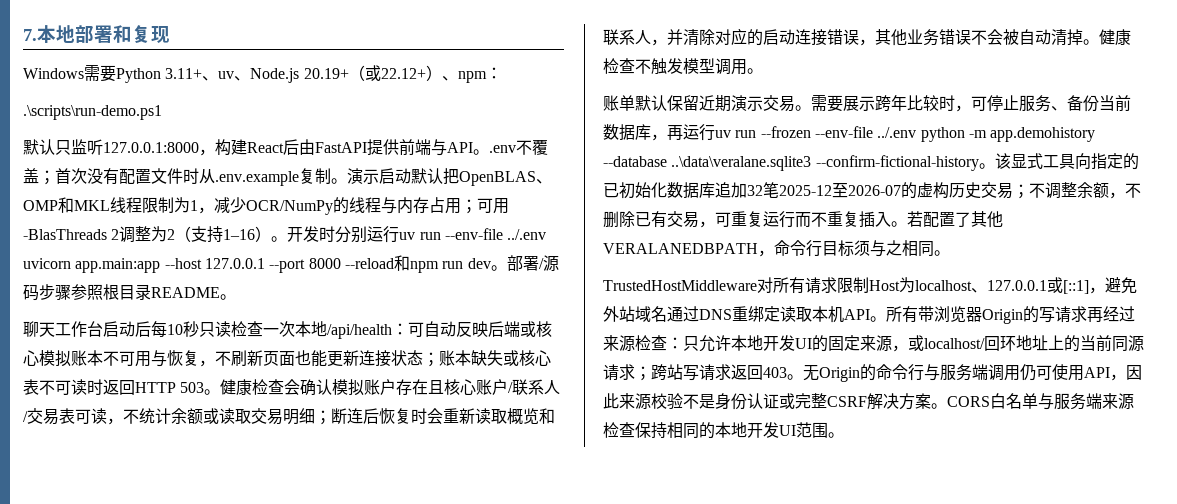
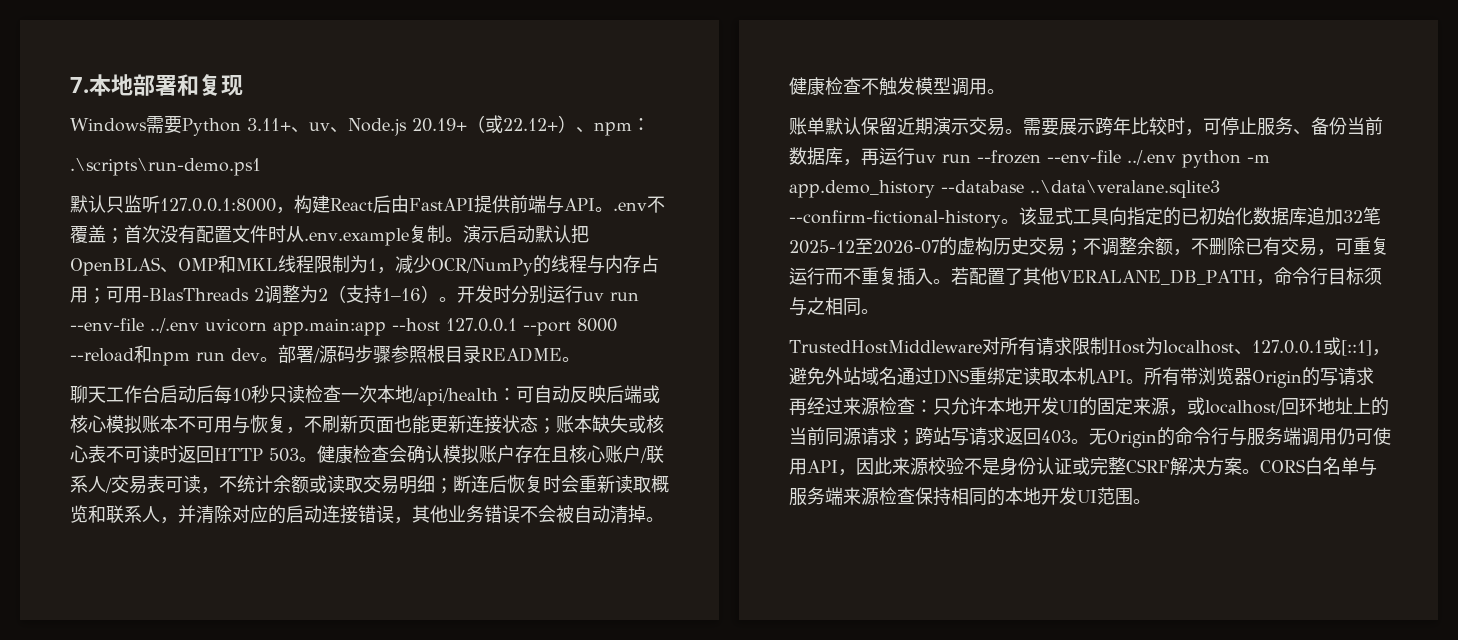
- 需要展示跨年比较时，可停止服务、备份当前数据库，再运行uv run --frozen --env-file ../.env python -m app.demohistory --database ..\data\veralane.sqlite3 --confirm-fictional-history。
+ 需要展示跨年比较时，可停止服务、备份当前数据库，再运行uv run --frozen --env-file ../.env python -m app.demo_history --database ..\data\veralane.sqlite3 --confirm-fictional-history。
- 若配置了其他VERALANEDBPATH，命令行目标须与之相同。
+ 若配置了其他VERALANE_DB_PATH，命令行目标须与之相同。

